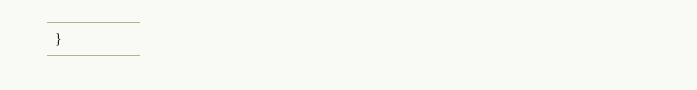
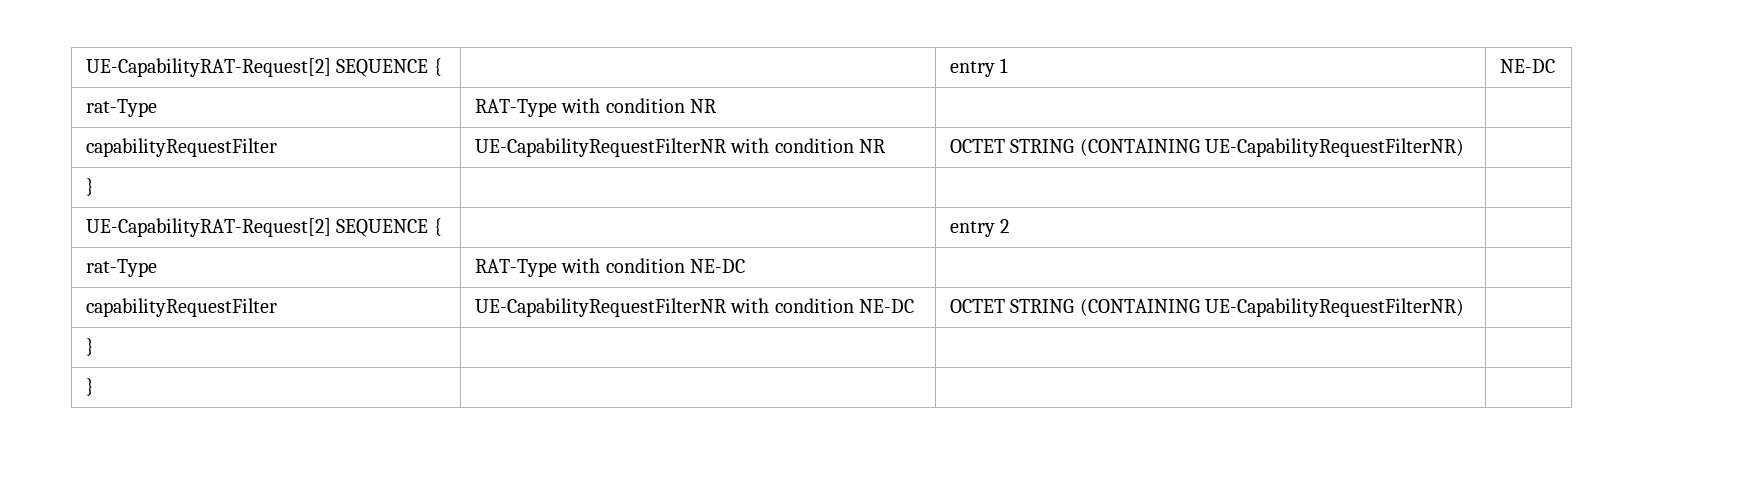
+ UE-CapabilityRAT-Request[2] SEQUENCE { | | entry 1 | NE-DC
+ rat-Type | RAT-Type with condition NR | |
+ capabilityRequestFilter | UE-CapabilityRequestFilterNR with condition NR | OCTET STRING (CONTAINING UE-CapabilityRequestFilterNR) |
+ } | | |
+ UE-CapabilityRAT-Request[2] SEQUENCE { | | entry 2 |
+ rat-Type | RAT-Type with condition NE-DC | |
+ capabilityRequestFilter | UE-CapabilityRequestFilterNR with condition NE-DC | OCTET STRING (CONTAINING UE-CapabilityRequestFilterNR) |
+ } | | |

